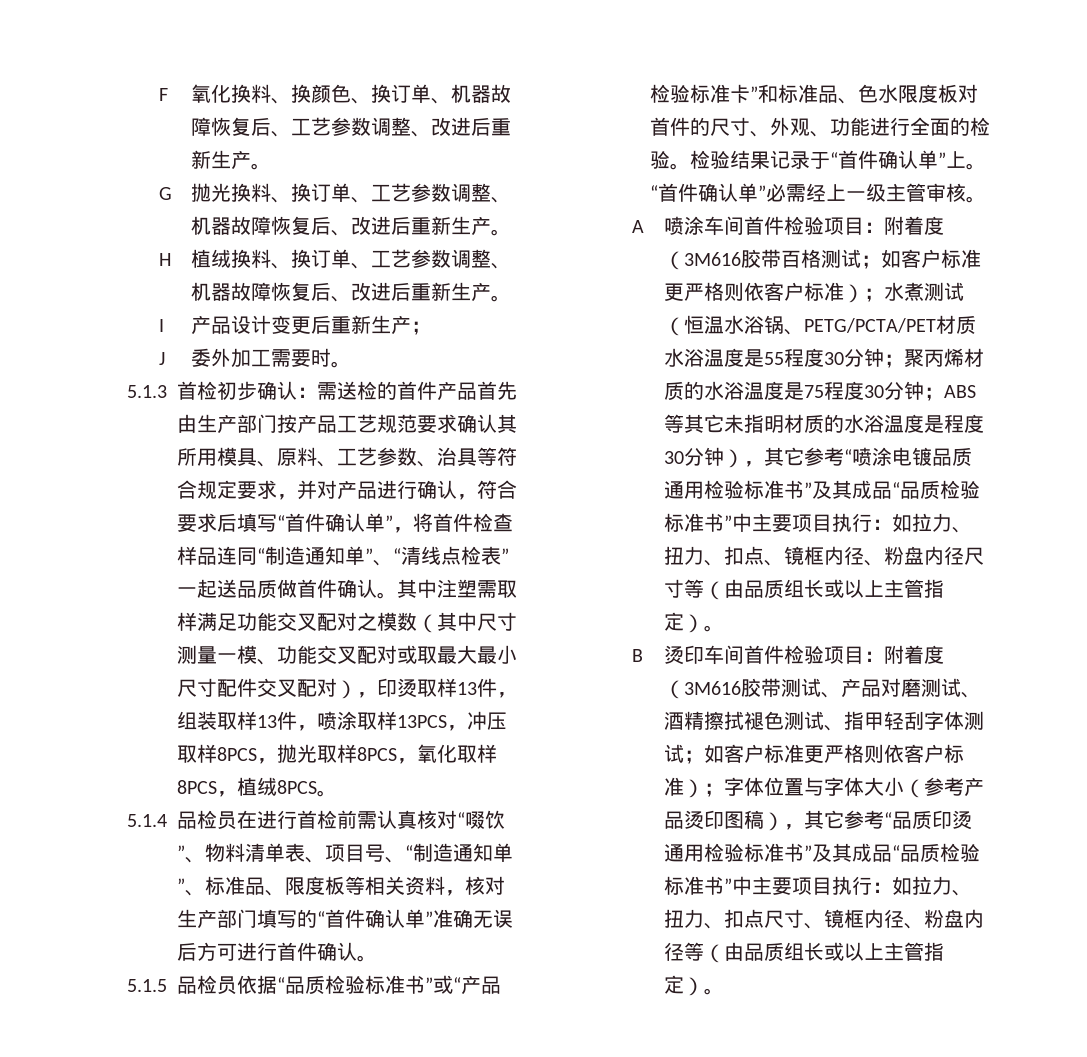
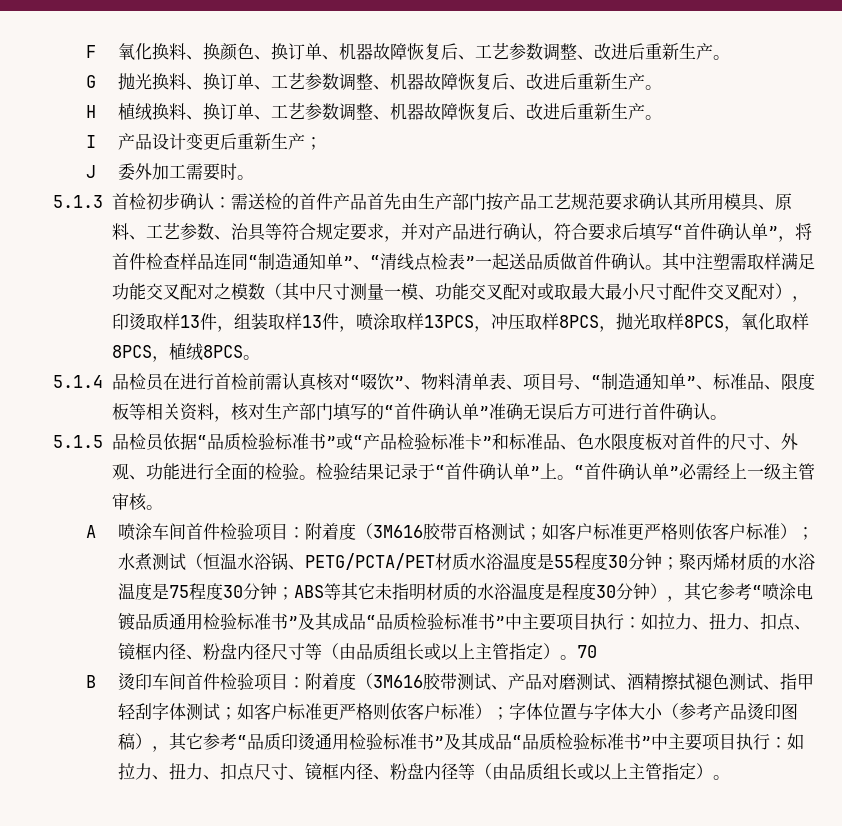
+ 70

